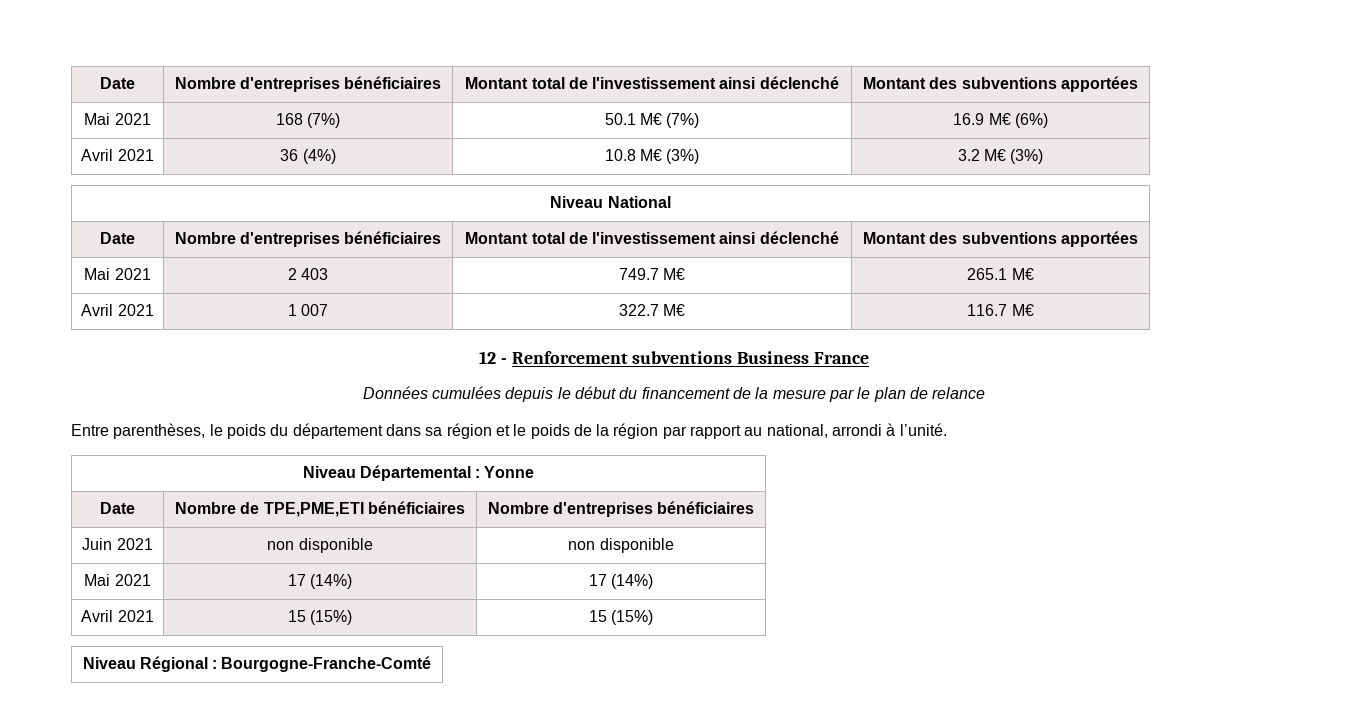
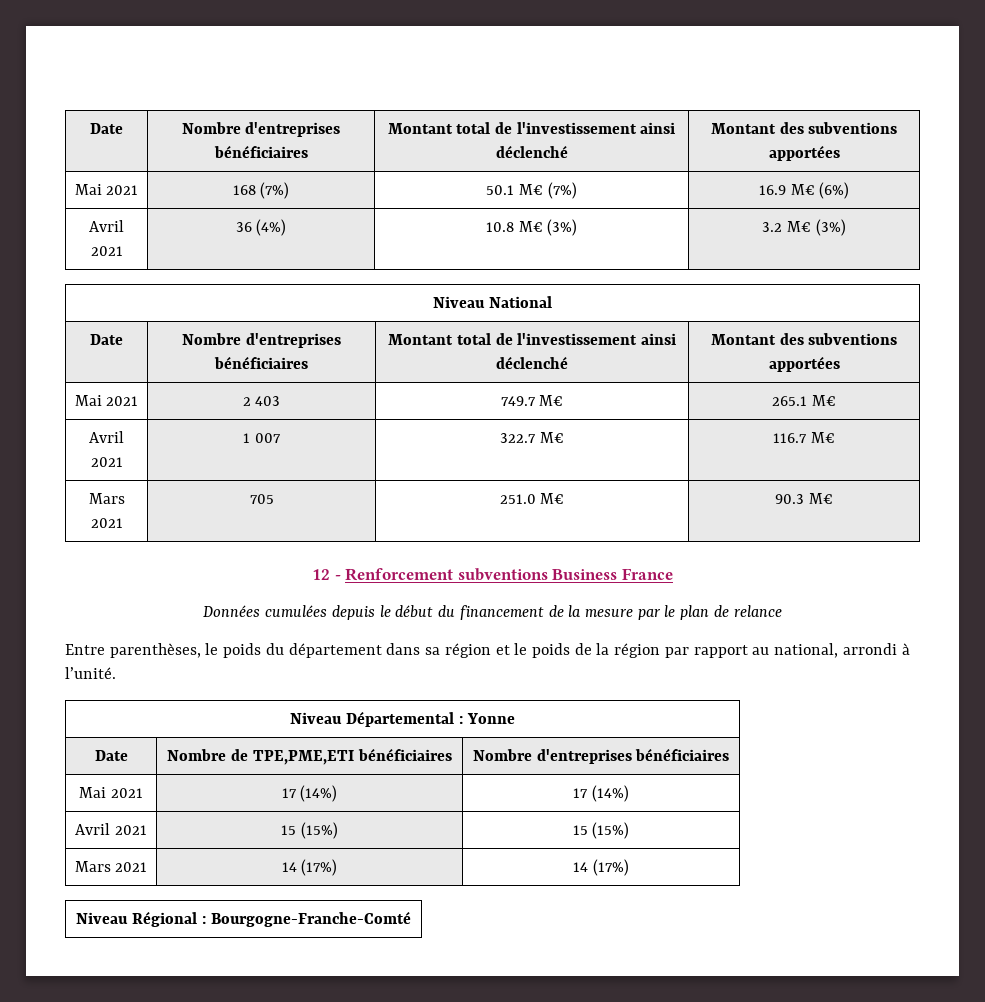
+ Mars 2021 | 705 | 251.0 M€ | 90.3 M€
- Juin 2021 | non disponible | non disponible
+ Mars 2021 | 14 (17%) | 14 (17%)

